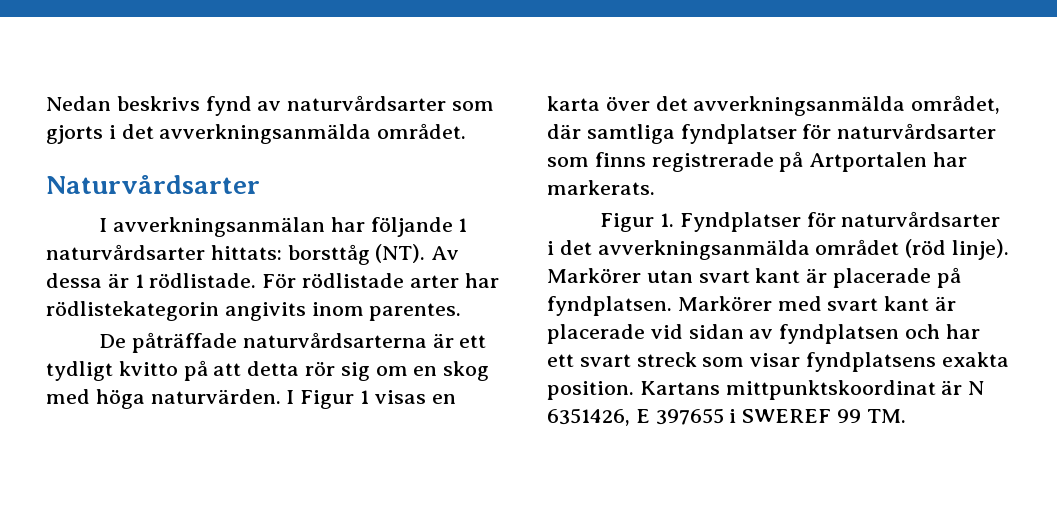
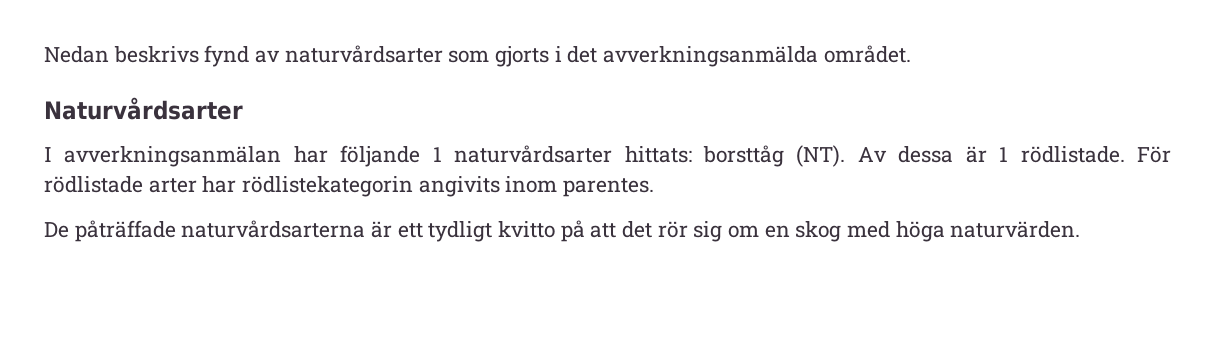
- De påträffade naturvårdsarterna är ett tydligt kvitto på att detta rör sig om en skog med höga naturvärden. I Figur 1 visas en karta över det avverkningsanmälda området, där samtliga fyndplatser för naturvårdsarter som finns registrerade på Artportalen har markerats.
- Figur 1. Fyndplatser för naturvårdsarter i det avverkningsanmälda området (röd linje). Markörer utan svart kant är placerade på fyndplatsen. Markörer med svart kant är placerade vid sidan av fyndplatsen och har ett svart streck som visar fyndplatsens exakta position. Kartans mittpunktskoordinat är N 6351426, E 397655 i SWEREF 99 TM.
+ De påträffade naturvårdsarterna är ett tydligt kvitto på att det rör sig om en skog med höga naturvärden.

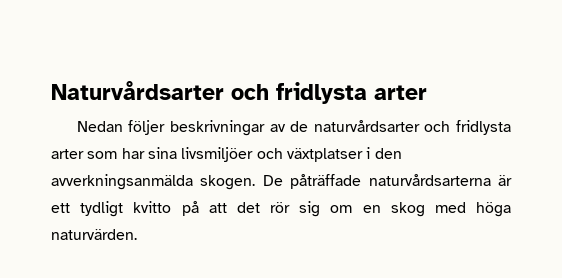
- Nedan beskrivs fynd av naturvårdsarter som gjorts i det avverkningsanmälda området.
- Naturvårdsarter
- I avverkningsanmälan har följande 1 naturvårdsarter hittats: borsttåg (NT). Av dessa är 1 rödlistade. För rödlistade arter har rödlistekategorin angivits inom parentes.
- De påträffade naturvårdsarterna är ett tydligt kvitto på att det rör sig om en skog med höga naturvärden.
+ Naturvårdsarter och fridlysta arter
+ Nedan följer beskrivningar av de naturvårdsarter och fridlysta arter som har sina livsmiljöer och växtplatser i den avverkningsanmälda skogen. De påträffade naturvårdsarterna är ett tydligt kvitto på att det rör sig om en skog med höga naturvärden.

